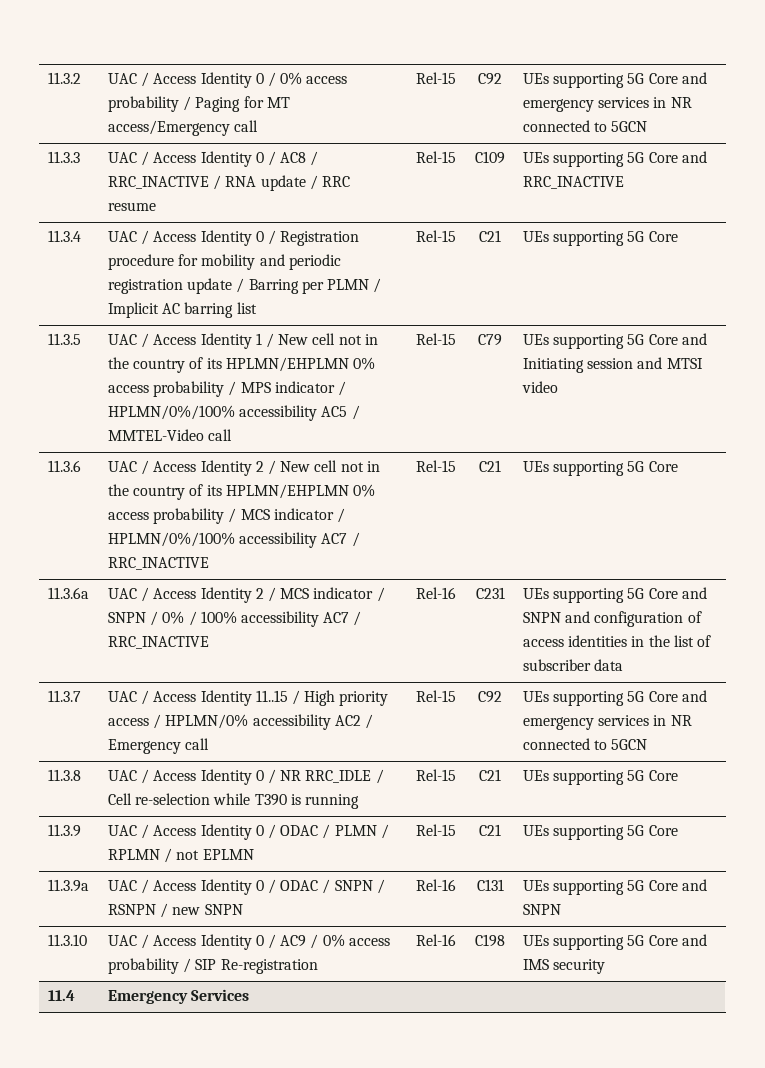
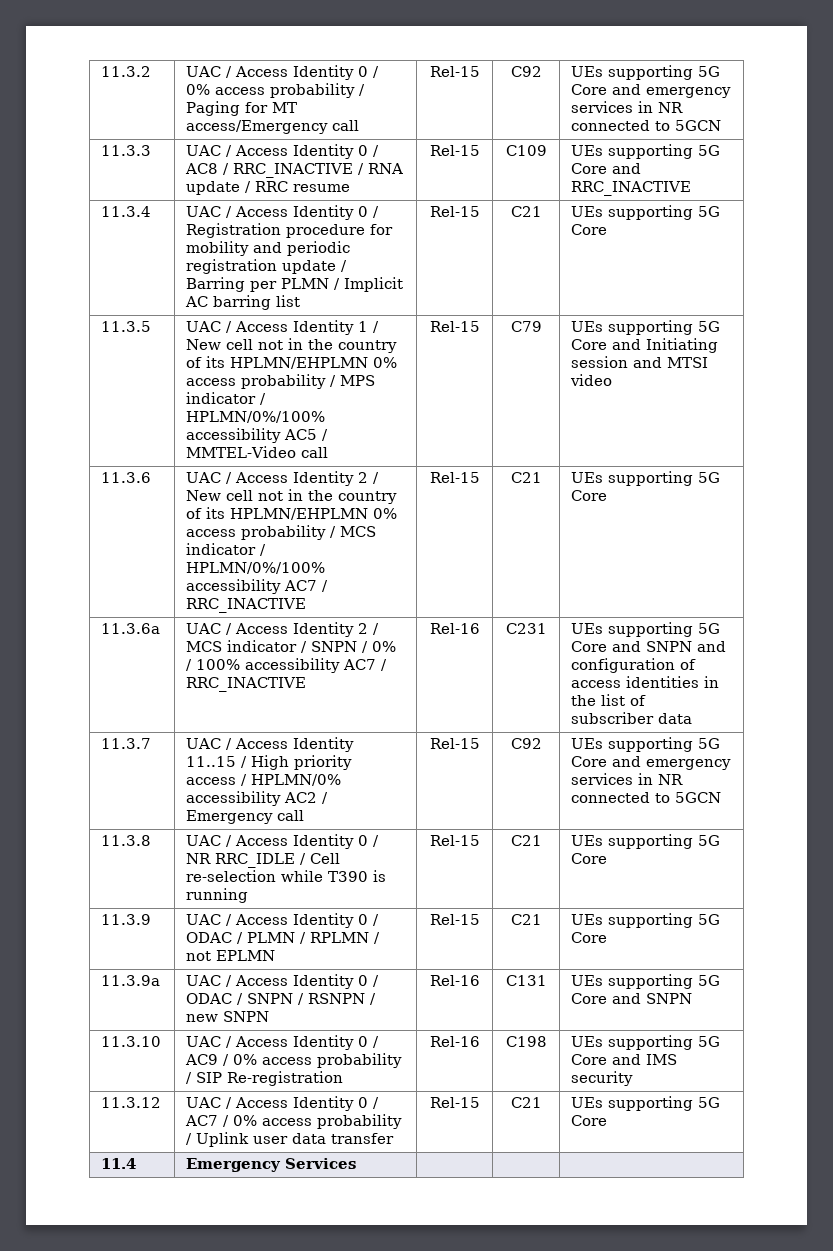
+ 11.3.12 | UAC / Access Identity 0 / AC7 / 0% access probability / Uplink user data transfer | Rel-15 | C21 | UEs supporting 5G Core

